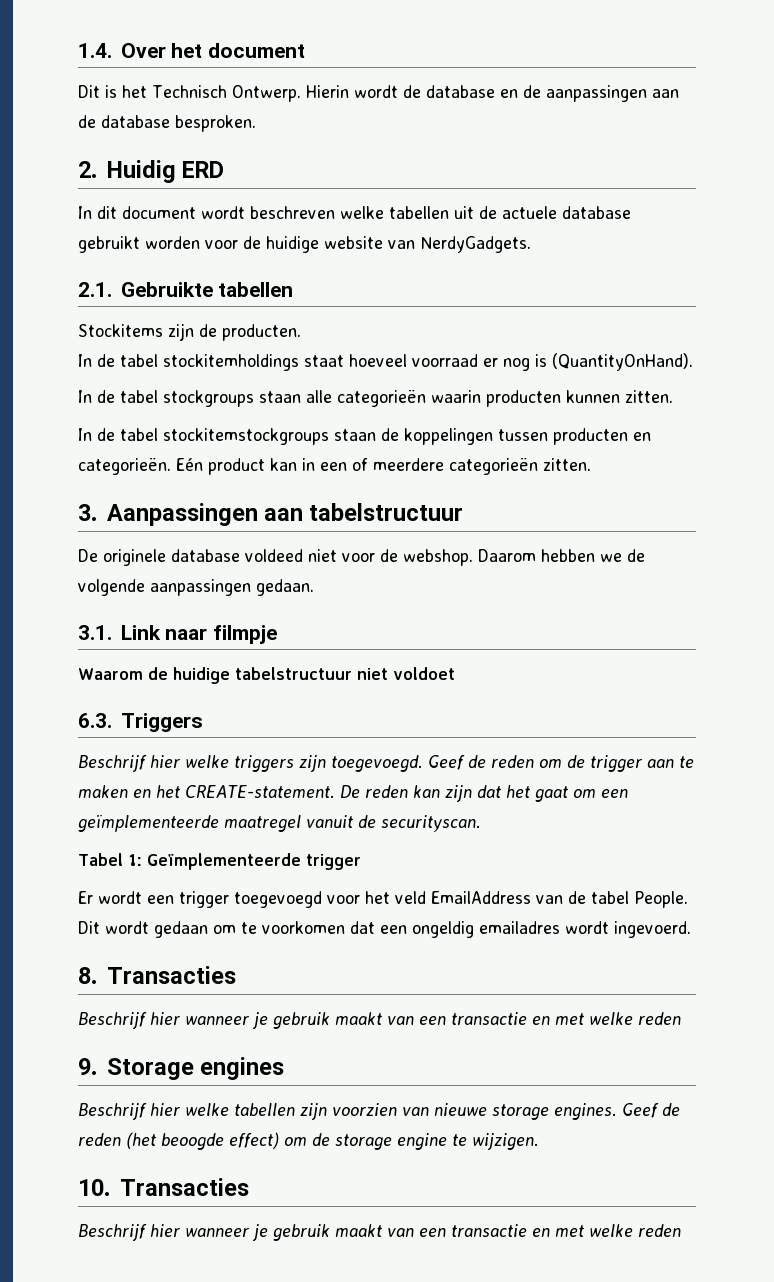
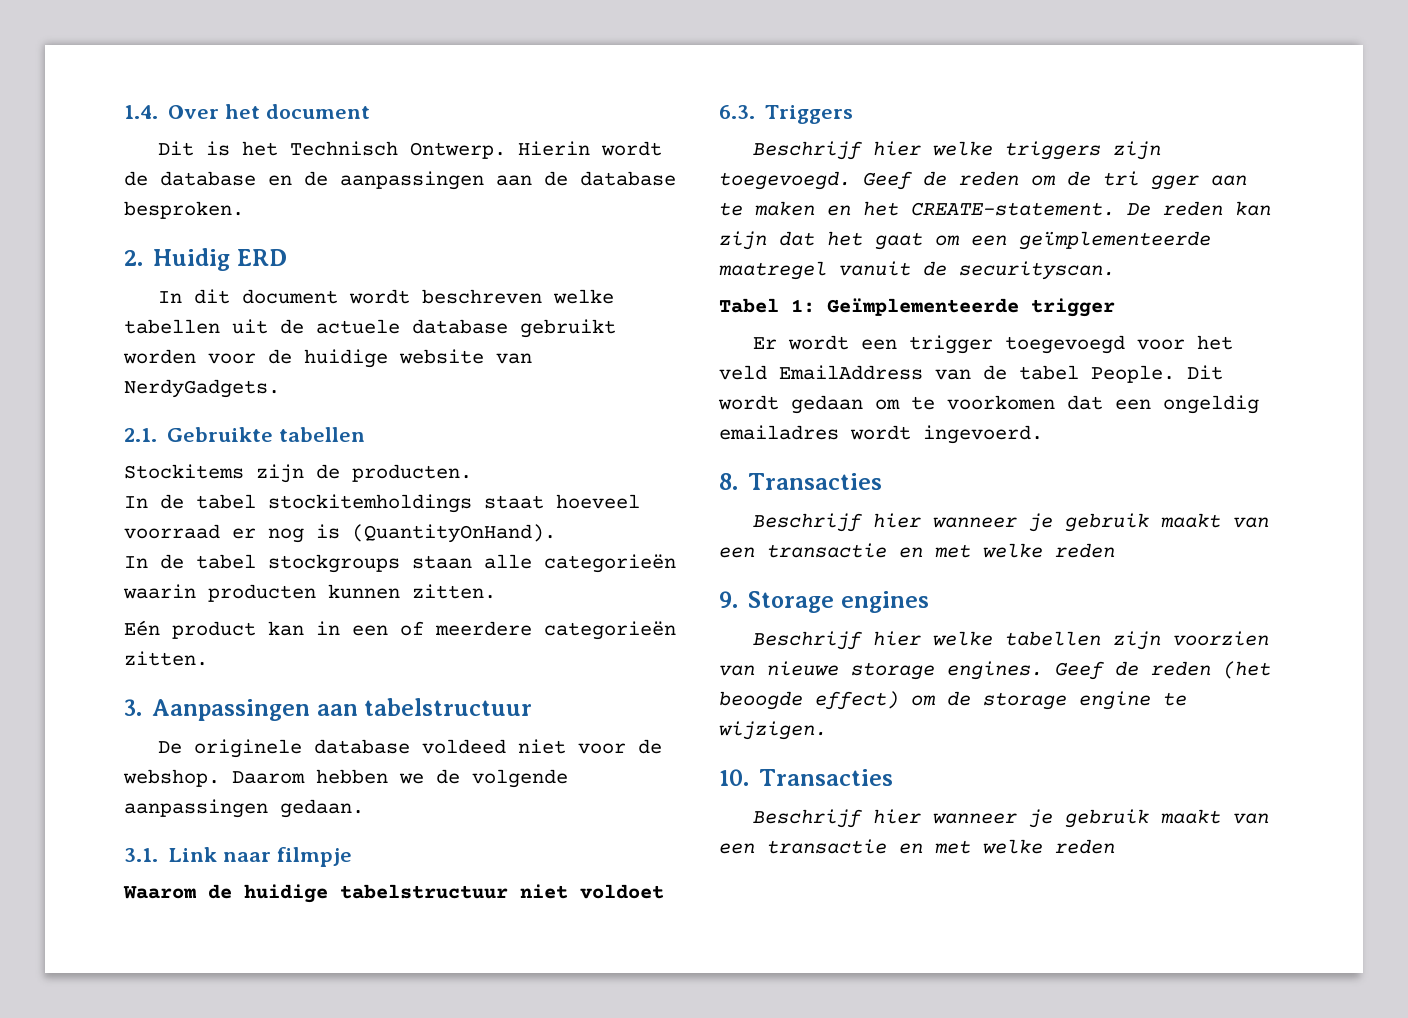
- In de tabel stockitemstockgroups staan de koppelingen tussen producten en categorieën.
- Geef de reden om de trigger aan te maken en het CREATE-statement.
+ Geef de reden om de tri gger aan te maken en het CREATE-statement.

